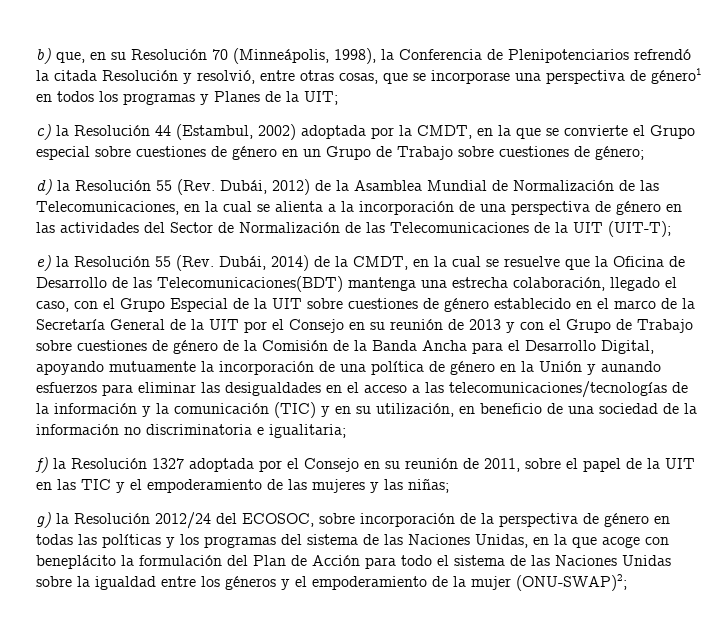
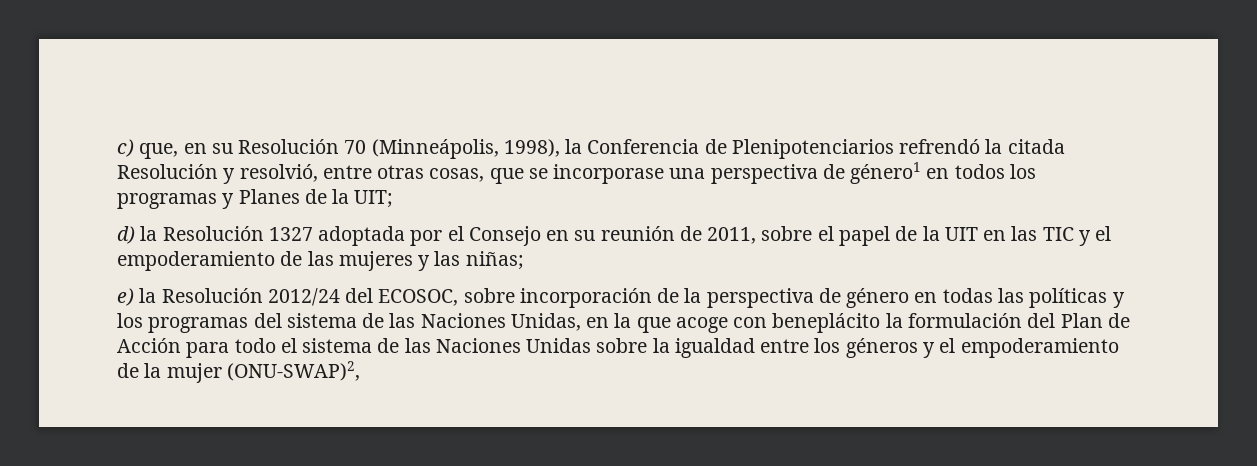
- b) que, en su Resolución 70 (Minneápolis, 1998), la Conferencia de Plenipotenciarios refrendó la citada Resolución y resolvió, entre otras cosas, que se incorporase una perspectiva de género1 en todos los programas y Planes de la UIT;
+ c) que, en su Resolución 70 (Minneápolis, 1998), la Conferencia de Plenipotenciarios refrendó la citada Resolución y resolvió, entre otras cosas, que se incorporase una perspectiva de género1 en todos los programas y Planes de la UIT;
- c) la Resolución 44 (Estambul, 2002) adoptada por la CMDT, en la que se convierte el Grupo especial sobre cuestiones de género en un Grupo de Trabajo sobre cuestiones de género;
- d) la Resolución 55 (Rev. Dubái, 2012) de la Asamblea Mundial de Normalización de las Telecomunicaciones, en la cual se alienta a la incorporación de una perspectiva de género en las actividades del Sector de Normalización de las Telecomunicaciones de la UIT (UIT-T);
- e) la Resolución 55 (Rev. Dubái, 2014) de la CMDT, en la cual se resuelve que la Oficina de Desarrollo de las Telecomunicaciones(BDT) mantenga una estrecha colaboración, llegado el caso, con el Grupo Especial de la UIT sobre cuestiones de género establecido en el marco de la Secretaría General de la UIT por el Consejo en su reunión de 2013 y con el Grupo de Trabajo sobre cuestiones de género de la Comisión de la Banda Ancha para el Desarrollo Digital, apoyando mutuamente la incorporación de una política de género en la Unión y aunando esfuerzos para eliminar las desigualdades en el acceso a las telecomunicaciones/tecnologías de la información y la comunicación (TIC) y en su utilización, en beneficio de una sociedad de la información no discriminatoria e igualitaria;
- f) la Resolución 1327 adoptada por el Consejo en su reunión de 2011, sobre el papel de la UIT en las TIC y el empoderamiento de las mujeres y las niñas;
+ d) la Resolución 1327 adoptada por el Consejo en su reunión de 2011, sobre el papel de la UIT en las TIC y el empoderamiento de las mujeres y las niñas;
- g) la Resolución 2012/24 del ECOSOC, sobre incorporación de la perspectiva de género en todas las políticas y los programas del sistema de las Naciones Unidas, en la que acoge con beneplácito la formulación del Plan de Acción para todo el sistema de las Naciones Unidas sobre la igualdad entre los géneros y el empoderamiento de la mujer (ONU-SWAP)2;
+ e) la Resolución 2012/24 del ECOSOC, sobre incorporación de la perspectiva de género en todas las políticas y los programas del sistema de las Naciones Unidas, en la que acoge con beneplácito la formulación del Plan de Acción para todo el sistema de las Naciones Unidas sobre la igualdad entre los géneros y el empoderamiento de la mujer (ONU-SWAP)2,

